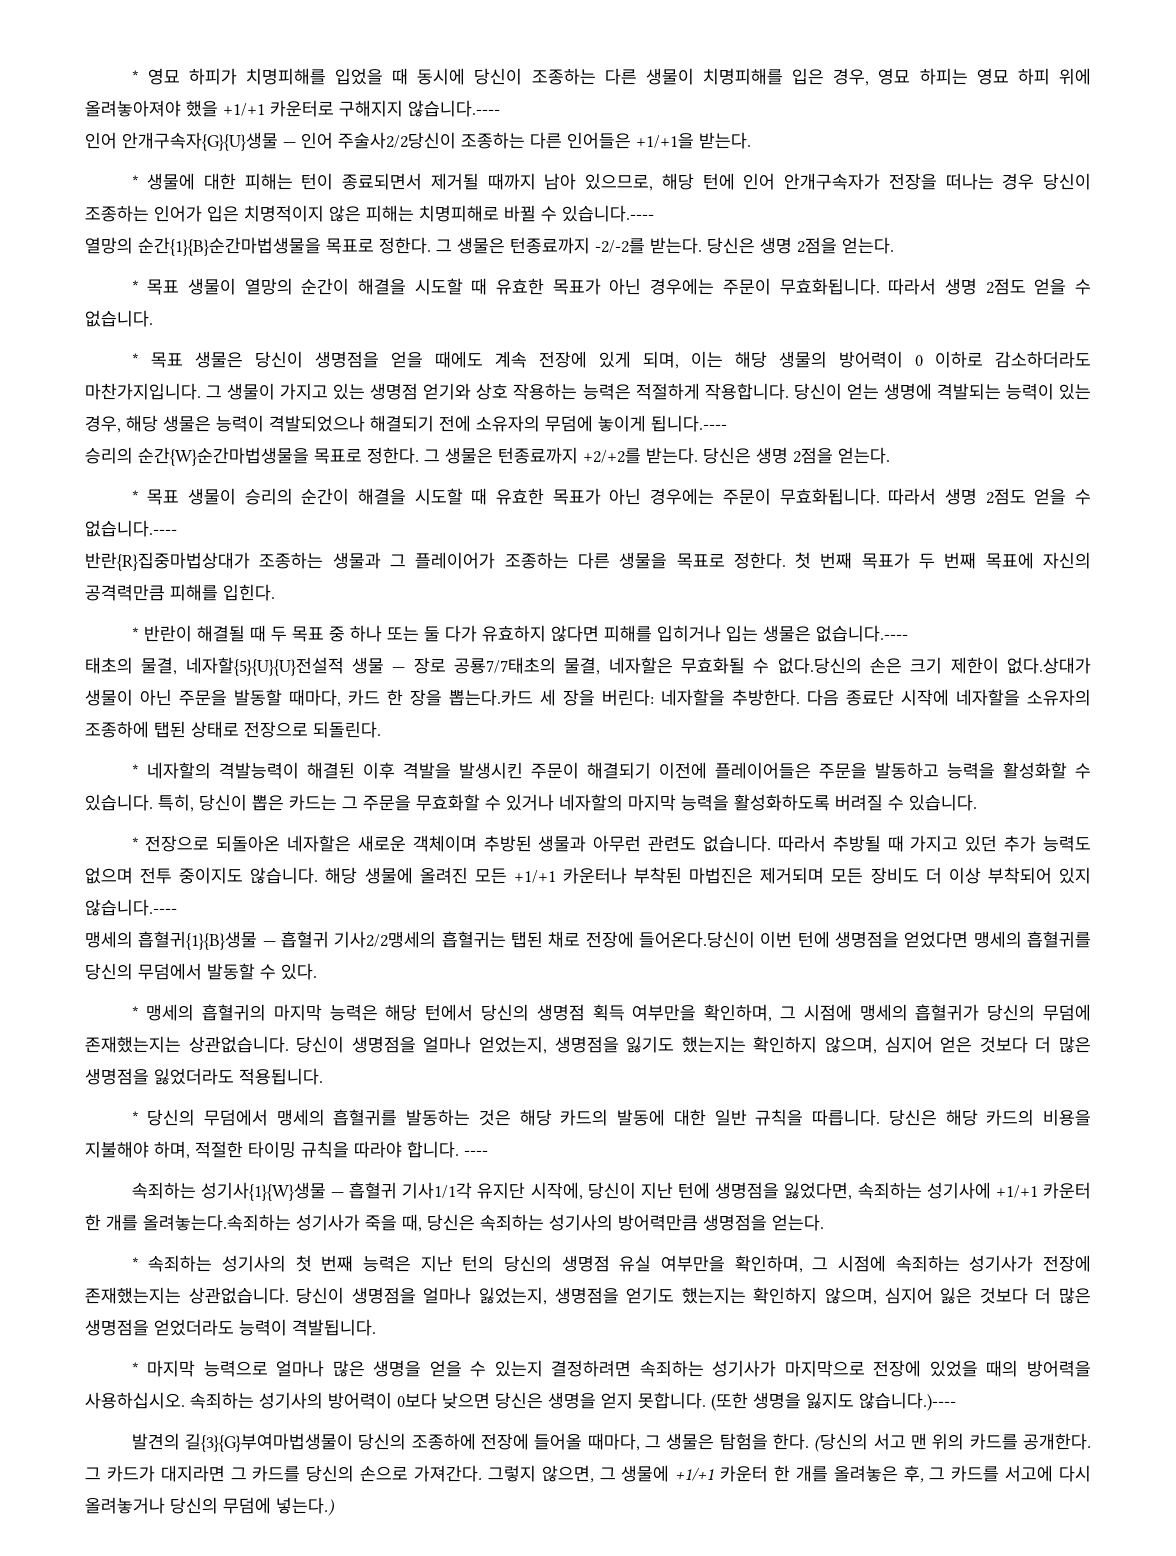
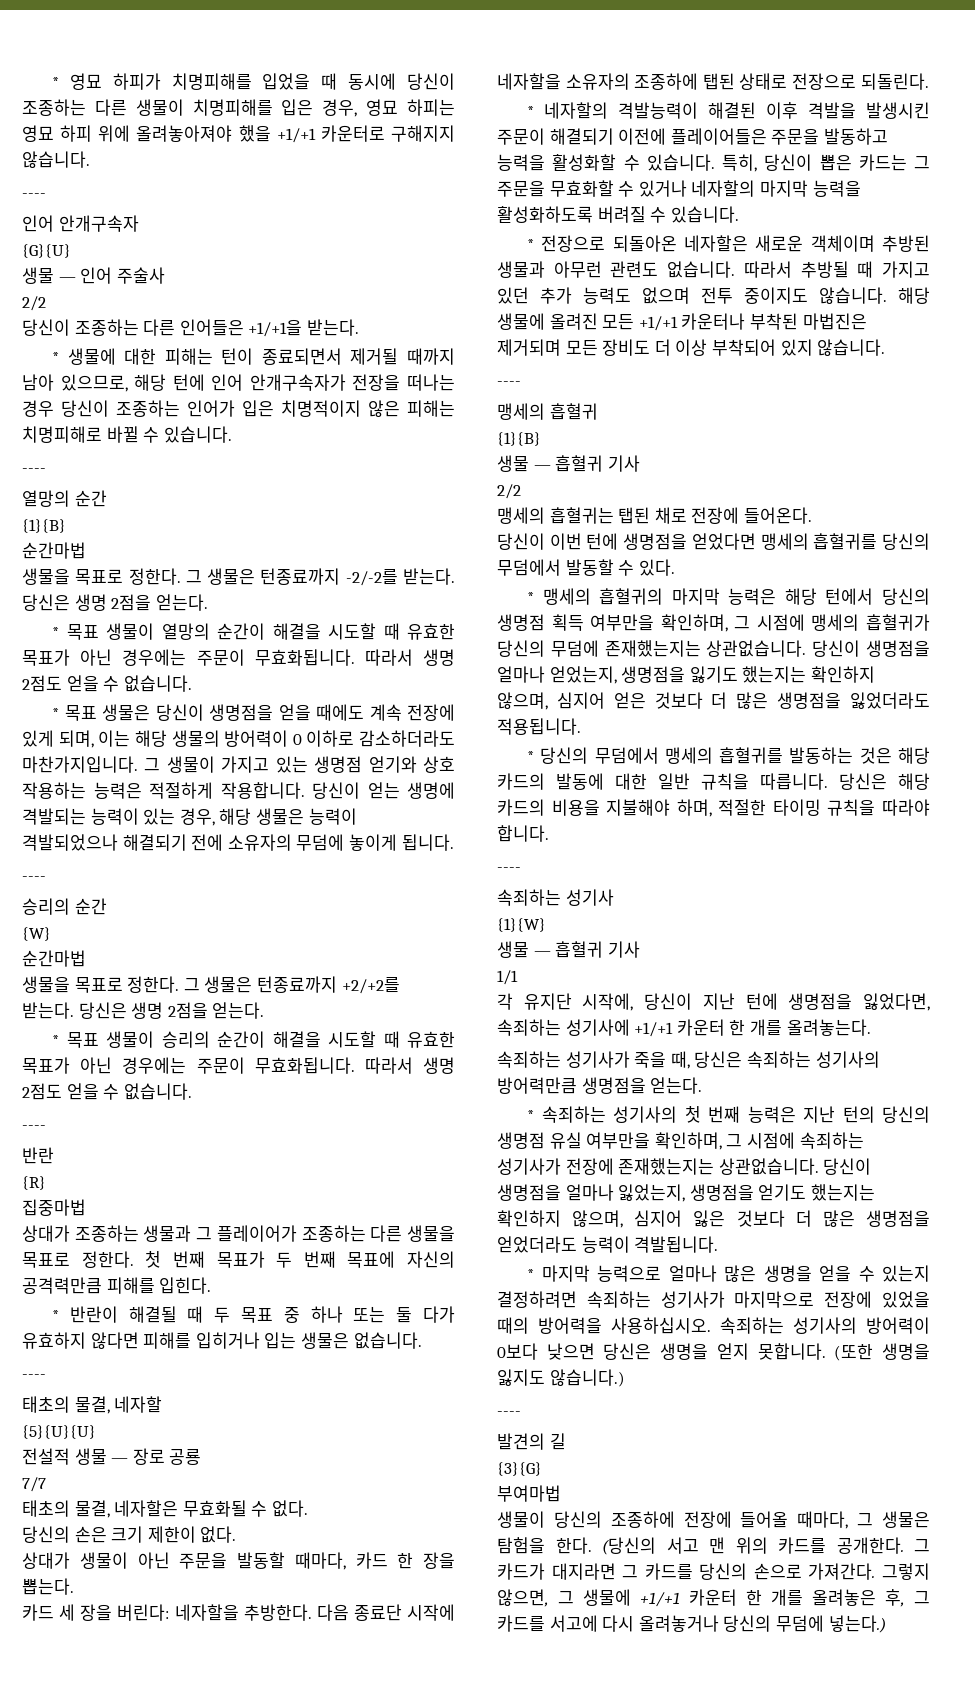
- * 영묘 하피가 치명피해를 입었을 때 동시에 당신이 조종하는 다른 생물이 치명피해를 입은 경우, 영묘 하피는 영묘 하피 위에 올려놓아져야 했을 +1/+1 카운터로 구해지지 않습니다.----
- 인어 안개구속자{G}{U}생물 — 인어 주술사2/2당신이 조종하는 다른 인어들은 +1/+1을 받는다.
+ * 영묘 하피가 치명피해를 입었을 때 동시에 당신이 조종하는 다른 생물이 치명피해를 입은 경우, 영묘 하피는 영묘 하피 위에 올려놓아져야 했을 +1/+1 카운터로 구해지지 않습니다.
+ ----
+ 인어 안개구속자
+ {G}{U}
+ 생물 — 인어 주술사
+ 2/2
+ 당신이 조종하는 다른 인어들은 +1/+1을 받는다.
- * 생물에 대한 피해는 턴이 종료되면서 제거될 때까지 남아 있으므로, 해당 턴에 인어 안개구속자가 전장을 떠나는 경우 당신이 조종하는 인어가 입은 치명적이지 않은 피해는 치명피해로 바뀔 수 있습니다.----
- 열망의 순간{1}{B}순간마법생물을 목표로 정한다.
+ * 생물에 대한 피해는 턴이 종료되면서 제거될 때까지 남아 있으므로, 해당 턴에 인어 안개구속자가 전장을 떠나는 경우 당신이 조종하는 인어가 입은 치명적이지 않은 피해는 치명피해로 바뀔 수 있습니다.
+ ----
+ 열망의 순간
+ {1}{B}
+ 순간마법
+ 생물을 목표로 정한다.
- 당신이 얻는 생명에 격발되는 능력이 있는 경우, 해당 생물은 능력이 격발되었으나 해결되기 전에 소유자의 무덤에 놓이게 됩니다.----
- 승리의 순간{W}순간마법생물을 목표로 정한다.
+ 당신이 얻는 생명에 격발되는 능력이 있는 경우, 해당 생물은 능력이 격발되었으나 해결되기 전에 소유자의 무덤에 놓이게 됩니다.
+ ----
+ 승리의 순간
+ {W}
+ 순간마법
+ 생물을 목표로 정한다.
- * 목표 생물이 승리의 순간이 해결을 시도할 때 유효한 목표가 아닌 경우에는 주문이 무효화됩니다. 따라서 생명 2점도 얻을 수 없습니다.----
- 반란{R}집중마법상대가 조종하는 생물과 그 플레이어가 조종하는 다른 생물을 목표로 정한다.
+ * 목표 생물이 승리의 순간이 해결을 시도할 때 유효한 목표가 아닌 경우에는 주문이 무효화됩니다. 따라서 생명 2점도 얻을 수 없습니다.
+ ----
+ 반란
+ {R}
+ 집중마법
+ 상대가 조종하는 생물과 그 플레이어가 조종하는 다른 생물을 목표로 정한다.
- * 반란이 해결될 때 두 목표 중 하나 또는 둘 다가 유효하지 않다면 피해를 입히거나 입는 생물은 없습니다.----
- 태초의 물결, 네자할{5}{U}{U}전설적 생물 — 장로 공룡7/7태초의 물결, 네자할은 무효화될 수 없다.당신의 손은 크기 제한이 없다.상대가 생물이 아닌 주문을 발동할 때마다, 카드 한 장을 뽑는다.카드 세 장을 버린다: 네자할을 추방한다.
+ * 반란이 해결될 때 두 목표 중 하나 또는 둘 다가 유효하지 않다면 피해를 입히거나 입는 생물은 없습니다.
+ ----
+ 태초의 물결, 네자할
+ {5}{U}{U}
+ 전설적 생물 — 장로 공룡
+ 7/7
+ 태초의 물결, 네자할은 무효화될 수 없다.
+ 당신의 손은 크기 제한이 없다.
+ 상대가 생물이 아닌 주문을 발동할 때마다, 카드 한 장을 뽑는다.
+ 카드 세 장을 버린다: 네자할을 추방한다.
- 해당 생물에 올려진 모든 +1/+1 카운터나 부착된 마법진은 제거되며 모든 장비도 더 이상 부착되어 있지 않습니다.----
- 맹세의 흡혈귀{1}{B}생물 — 흡혈귀 기사2/2맹세의 흡혈귀는 탭된 채로 전장에 들어온다.당신이 이번 턴에 생명점을 얻었다면 맹세의 흡혈귀를 당신의 무덤에서 발동할 수 있다.
+ 해당 생물에 올려진 모든 +1/+1 카운터나 부착된 마법진은 제거되며 모든 장비도 더 이상 부착되어 있지 않습니다.
+ ----
+ 맹세의 흡혈귀
+ {1}{B}
+ 생물 — 흡혈귀 기사
+ 2/2
+ 맹세의 흡혈귀는 탭된 채로 전장에 들어온다.
+ 당신이 이번 턴에 생명점을 얻었다면 맹세의 흡혈귀를 당신의 무덤에서 발동할 수 있다.
- 당신은 해당 카드의 비용을 지불해야 하며, 적절한 타이밍 규칙을 따라야 합니다. ----
+ 당신은 해당 카드의 비용을 지불해야 하며, 적절한 타이밍 규칙을 따라야 합니다.
+ ----
- 속죄하는 성기사{1}{W}생물 — 흡혈귀 기사1/1각 유지단 시작에, 당신이 지난 턴에 생명점을 잃었다면, 속죄하는 성기사에 +1/+1 카운터 한 개를 올려놓는다.속죄하는 성기사가 죽을 때, 당신은 속죄하는 성기사의 방어력만큼 생명점을 얻는다.
+ 속죄하는 성기사
+ {1}{W}
+ 생물 — 흡혈귀 기사
+ 1/1
+ 각 유지단 시작에, 당신이 지난 턴에 생명점을 잃었다면, 속죄하는 성기사에 +1/+1 카운터 한 개를 올려놓는다.
+ 속죄하는 성기사가 죽을 때, 당신은 속죄하는 성기사의 방어력만큼 생명점을 얻는다.
- (또한 생명을 잃지도 않습니다.)----
+ (또한 생명을 잃지도 않습니다.)
+ ----
- 발견의 길{3}{G}부여마법생물이 당신의 조종하에 전장에 들어올 때마다, 그 생물은 탐험을 한다.
+ 발견의 길
+ {3}{G}
+ 부여마법
+ 생물이 당신의 조종하에 전장에 들어올 때마다, 그 생물은 탐험을 한다.

